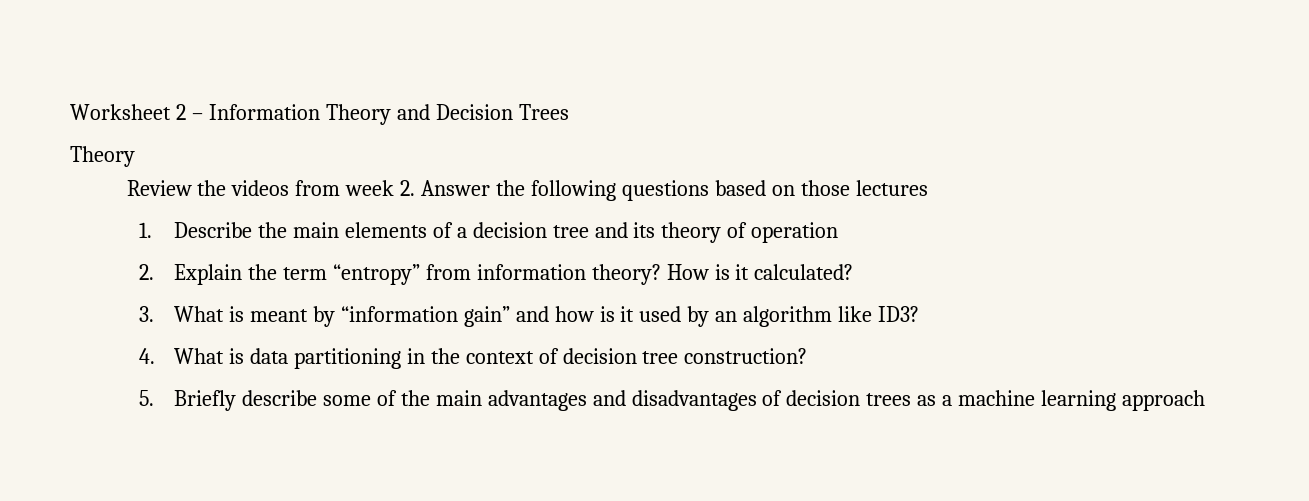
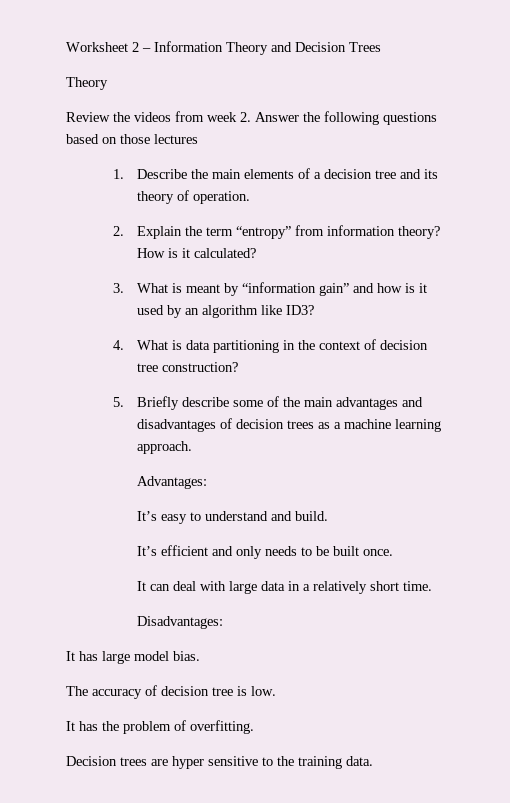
- 1. Describe the main elements of a decision tree and its theory of operation
+ 1. Describe the main elements of a decision tree and its theory of operation.
- 5. Briefly describe some of the main advantages and disadvantages of decision trees as a machine learning approach
+ 5. Briefly describe some of the main advantages and disadvantages of decision trees as a machine learning approach.
+ Advantages:
+ It’s easy to understand and build.
+ It’s efficient and only needs to be built once.
+ It can deal with large data in a relatively short time.
+ Disadvantages:
+ It has large model bias.
+ The accuracy of decision tree is low.
+ It has the problem of overfitting.
+ Decision trees are hyper sensitive to the training data.

